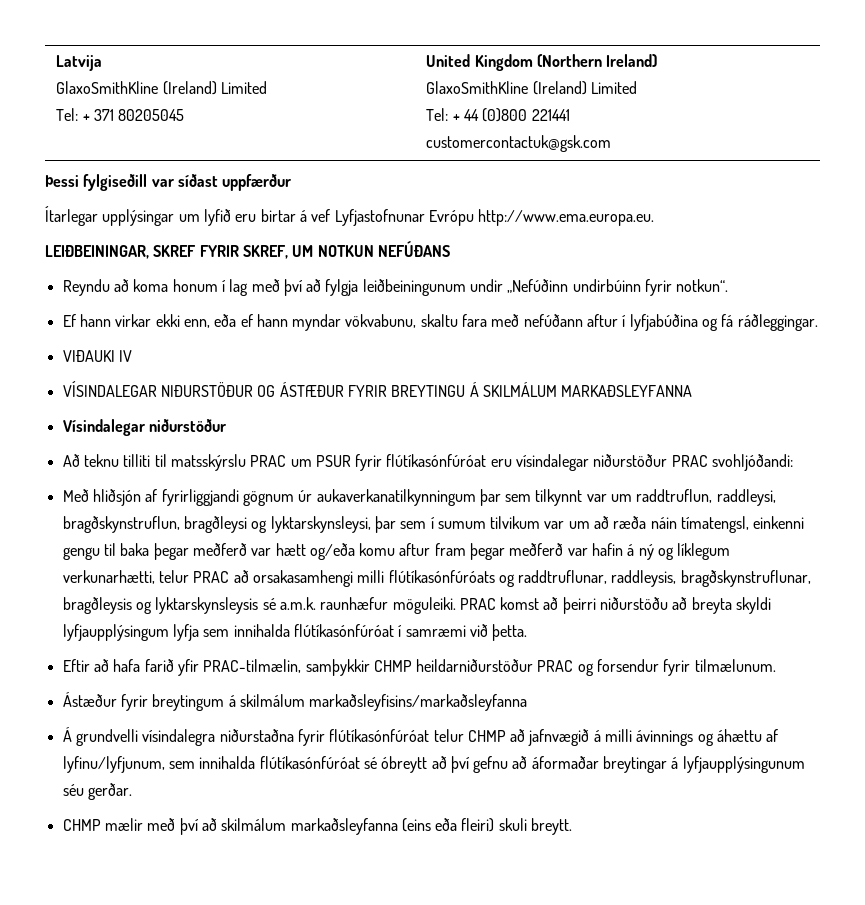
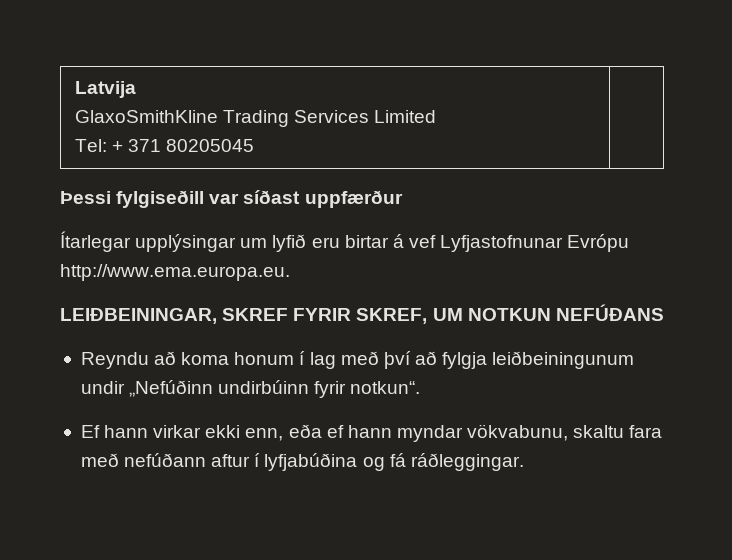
  Latvija
- GlaxoSmithKline (Ireland) Limited
- Tel: + 371 80205045 | United Kingdom (Northern Ireland)
- GlaxoSmithKline (Ireland) Limited
- Tel: + 44 (0)800 221441
- customercontactuk@gsk.com
+ GlaxoSmithKline Trading Services Limited
+ Tel: + 371 80205045 |
- VIÐAUKI IV
- VÍSINDALEGAR NIÐURSTÖÐUR OG ÁSTÆÐUR FYRIR BREYTINGU Á SKILMÁLUM MARKAÐSLEYFANNA
- Vísindalegar niðurstöður
- Að teknu tilliti til matsskýrslu PRAC um PSUR fyrir flútíkasónfúróat eru vísindalegar niðurstöður PRAC svohljóðandi:
- Með hliðsjón af fyrirliggjandi gögnum úr aukaverkanatilkynningum þar sem tilkynnt var um raddtruflun, raddleysi, bragðskynstruflun, bragðleysi og lyktarskynsleysi, þar sem í sumum tilvikum var um að ræða náin tímatengsl, einkenni gengu til baka þegar meðferð var hætt og/eða komu aftur fram þegar meðferð var hafin á ný og líklegum verkunarhætti, telur PRAC að orsakasamhengi milli flútíkasónfúróats og raddtruflunar, raddleysis, bragðskynstruflunar, bragðleysis og lyktarskynsleysis sé a.m.k. raunhæfur möguleiki. PRAC komst að þeirri niðurstöðu að breyta skyldi lyfjaupplýsingum lyfja sem innihalda flútíkasónfúróat í samræmi við þetta.
- Eftir að hafa farið yfir PRAC-tilmælin, samþykkir CHMP heildarniðurstöður PRAC og forsendur fyrir tilmælunum.
- Ástæður fyrir breytingum á skilmálum markaðsleyfisins/markaðsleyfanna
- Á grundvelli vísindalegra niðurstaðna fyrir flútíkasónfúróat telur CHMP að jafnvægið á milli ávinnings og áhættu af lyfinu/lyfjunum, sem innihalda flútíkasónfúróat sé óbreytt að því gefnu að áformaðar breytingar á lyfjaupplýsingunum séu gerðar.
- CHMP mælir með því að skilmálum markaðsleyfanna (eins eða fleiri) skuli breytt.

